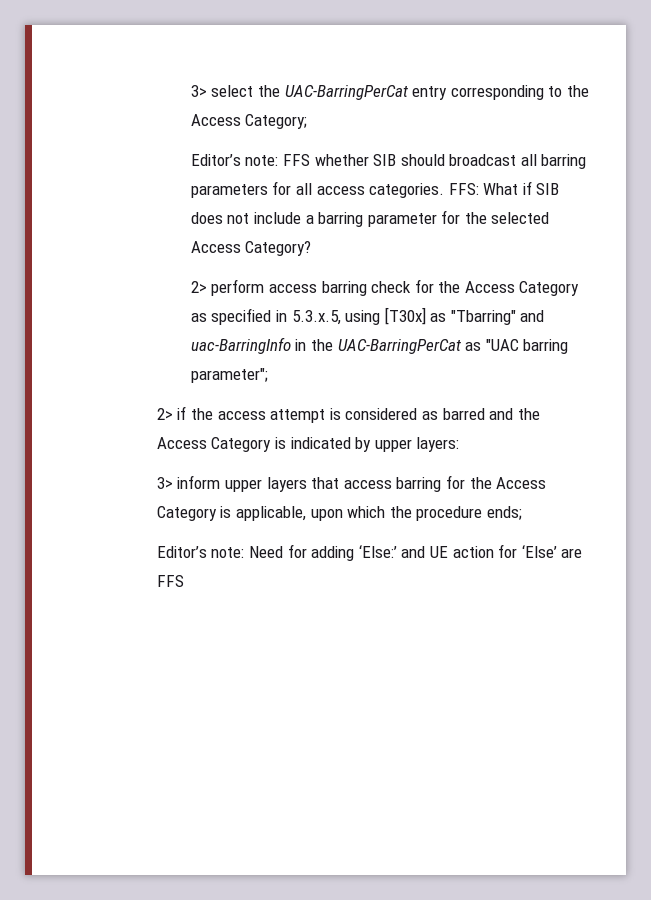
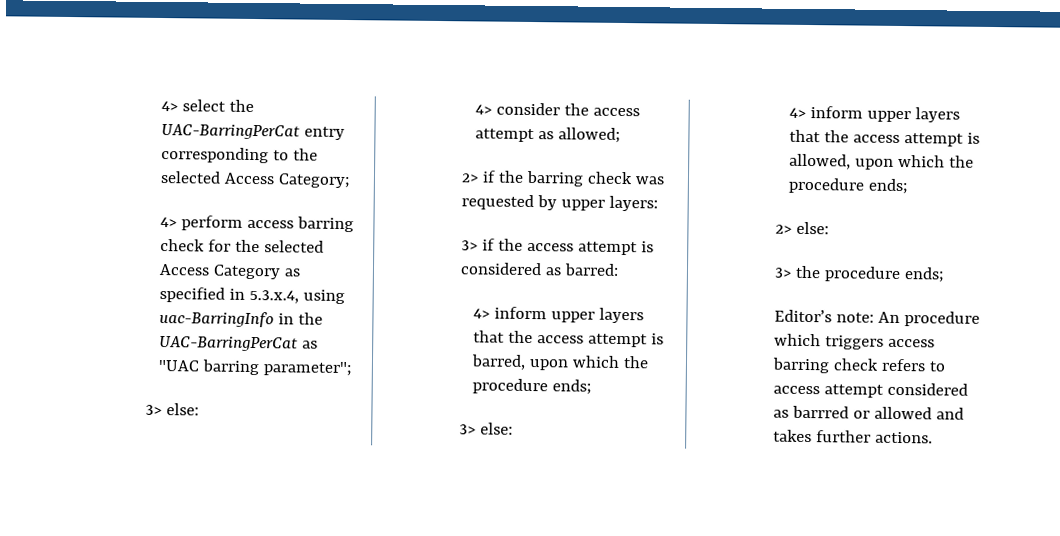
- 3> select the UAC-BarringPerCat entry corresponding to the Access Category;
+ 4> select the UAC-BarringPerCat entry corresponding to the selected Access Category;
- Editor’s note: FFS whether SIB should broadcast all barring parameters for all access categories. FFS: What if SIB does not include a barring parameter for the selected Access Category?
- 2> perform access barring check for the Access Category as specified in 5.3.x.5, using [T30x] as "Tbarring" and uac-BarringInfo in the UAC-BarringPerCat as "UAC barring parameter";
- 2> if the access attempt is considered as barred and the Access Category is indicated by upper layers:
- 3> inform upper layers that access barring for the Access Category is applicable, upon which the procedure ends;
- Editor’s note: Need for adding ‘Else:’ and UE action for ‘Else’ are FFS
+ 4> perform access barring check for the selected Access Category as specified in 5.3.x.4, using uac-BarringInfo in the UAC-BarringPerCat as "UAC barring parameter";
+ 3> else:
+ 4> consider the access attempt as allowed;
+ 2> if the barring check was requested by upper layers:
+ 3> if the access attempt is considered as barred:
+ 4> inform upper layers that the access attempt is barred, upon which the procedure ends;
+ 3> else:
+ 4> inform upper layers that the access attempt is allowed, upon which the procedure ends;
+ 2> else:
+ 3> the procedure ends;
+ Editor’s note: An procedure which triggers access barring check refers to access attempt considered as barrred or allowed and takes further actions.

